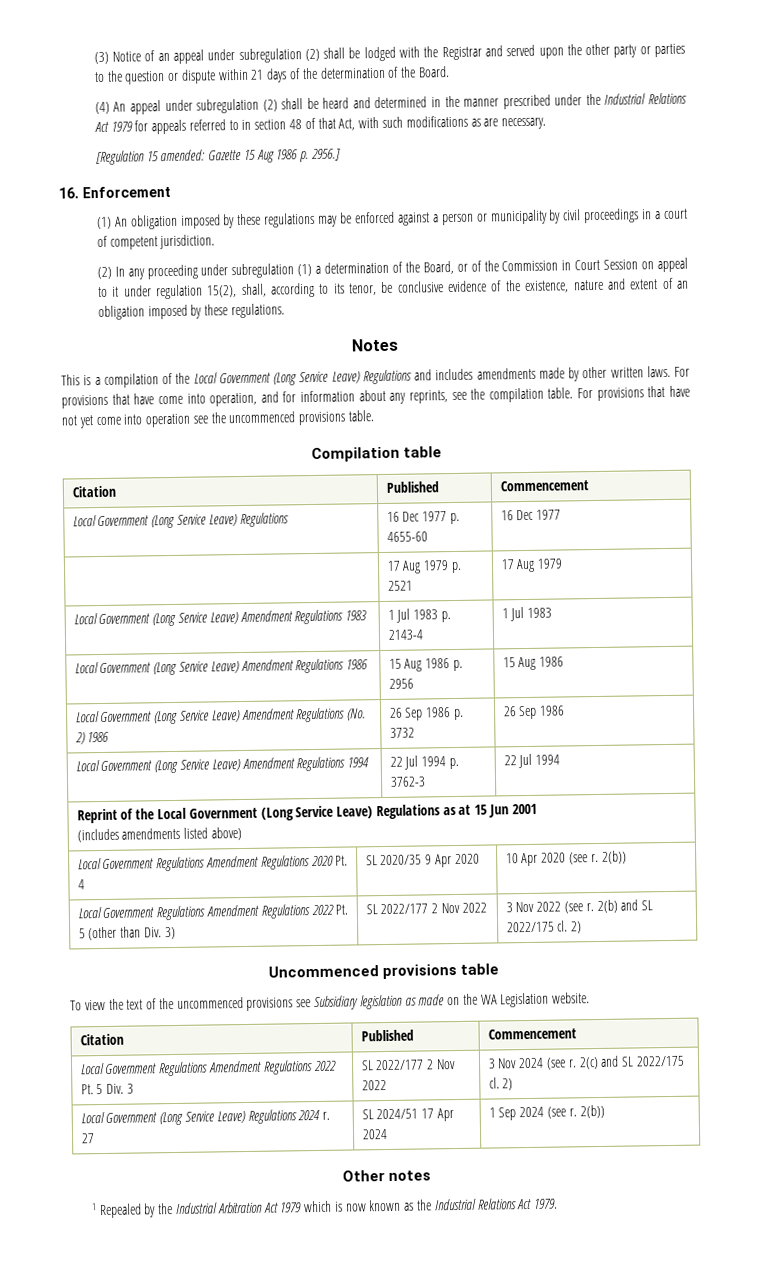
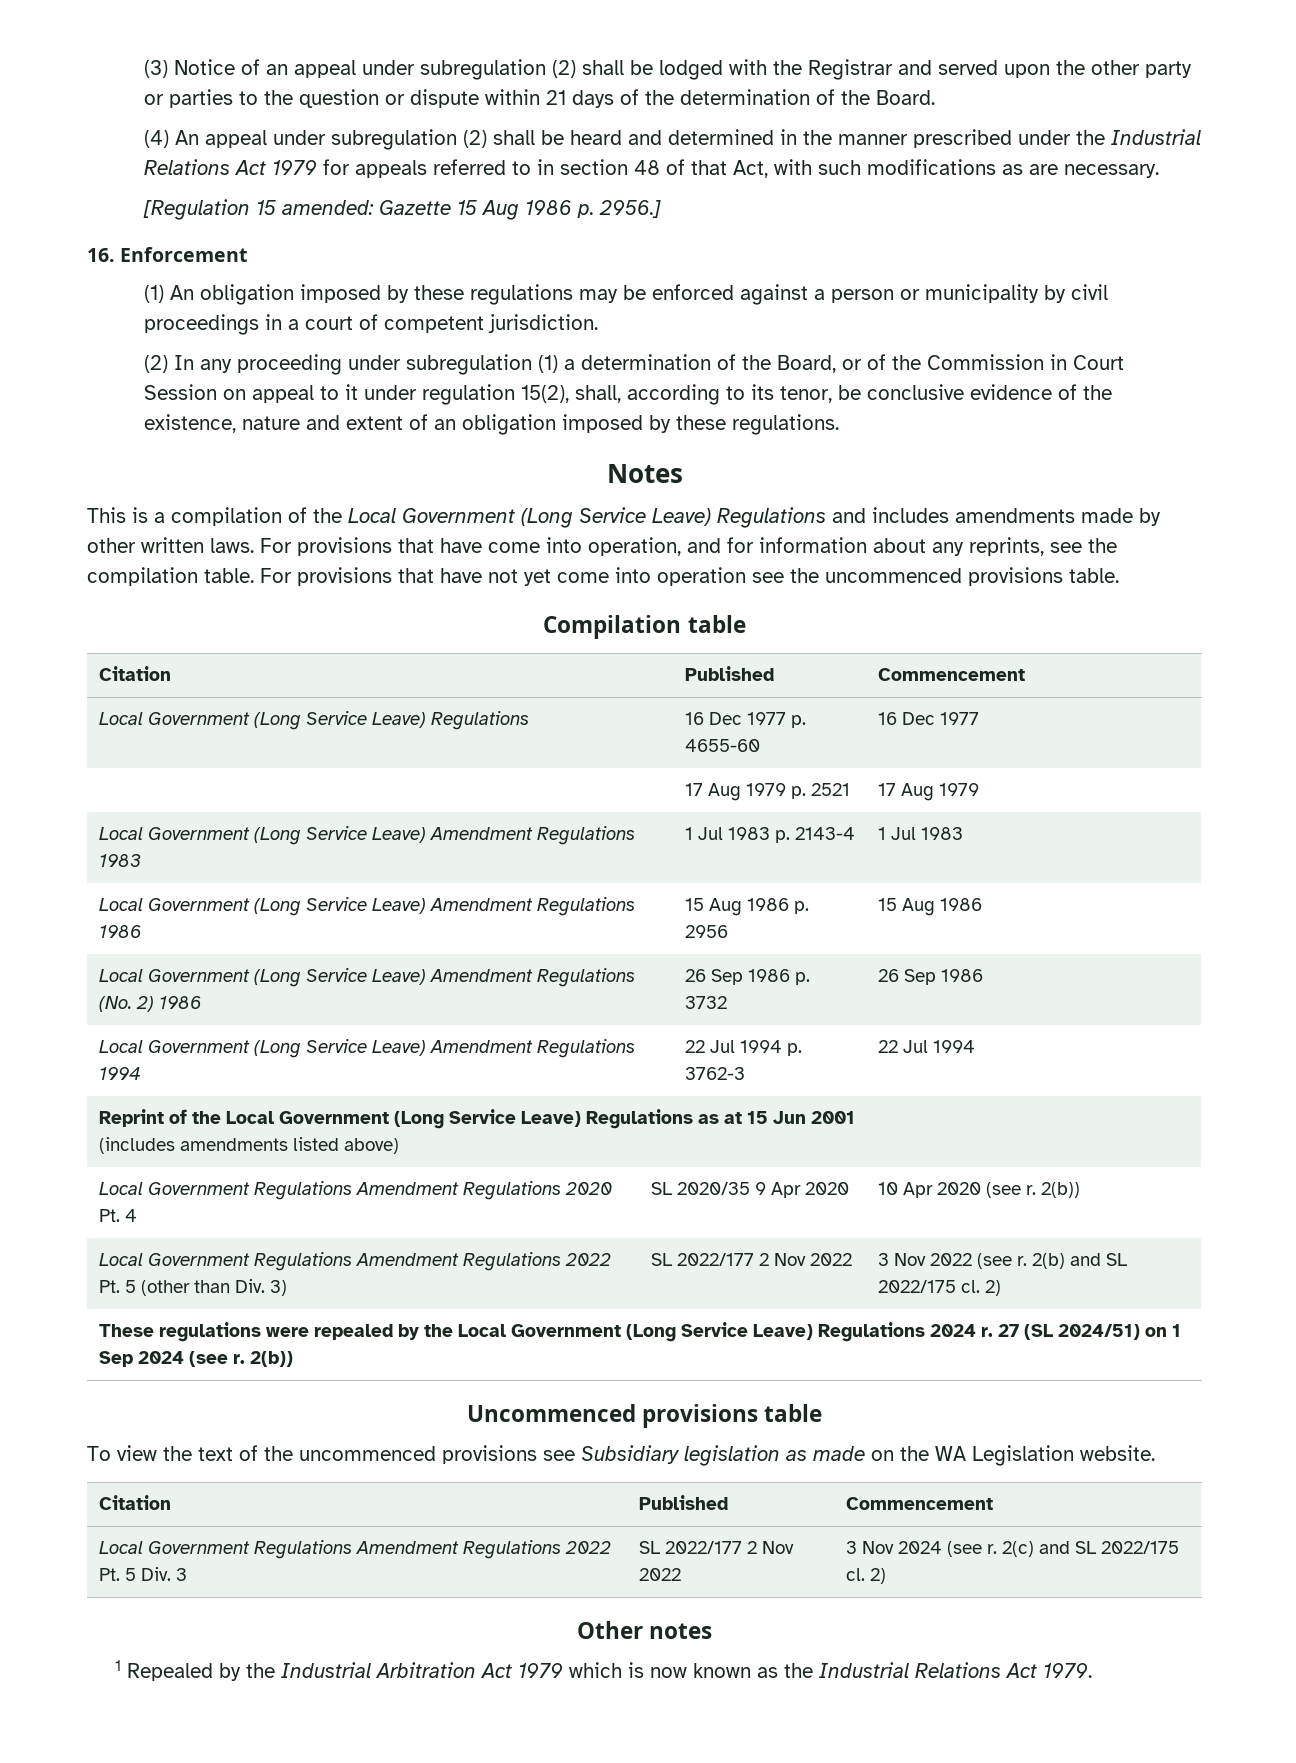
+ These regulations were repealed by the Local Government (Long Service Leave) Regulations 2024 r. 27 (SL 2024/51) on 1 Sep 2024 (see r. 2(b))
- Local Government (Long Service Leave) Regulations 2024 r. 27 | SL 2024/51 17 Apr 2024 | 1 Sep 2024 (see r. 2(b))

